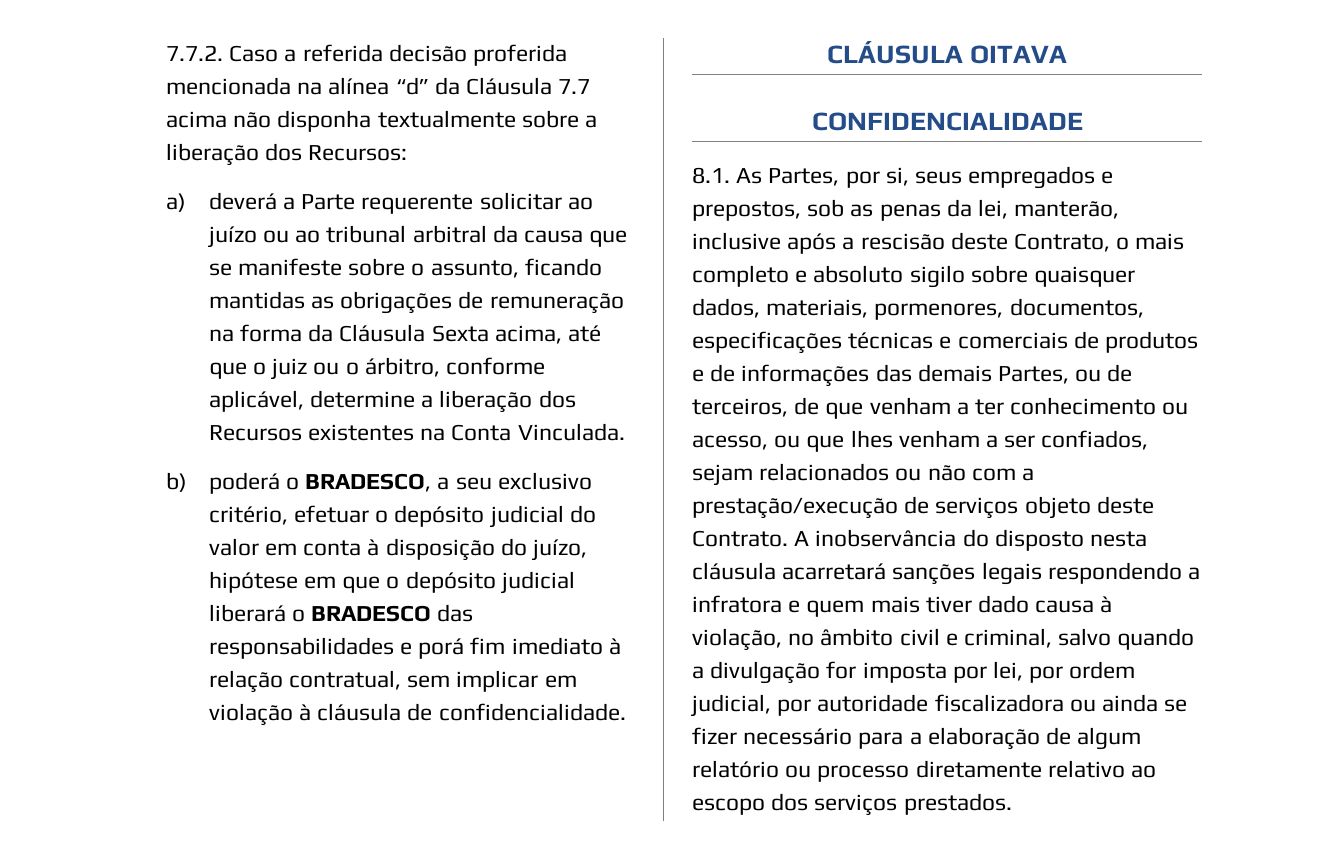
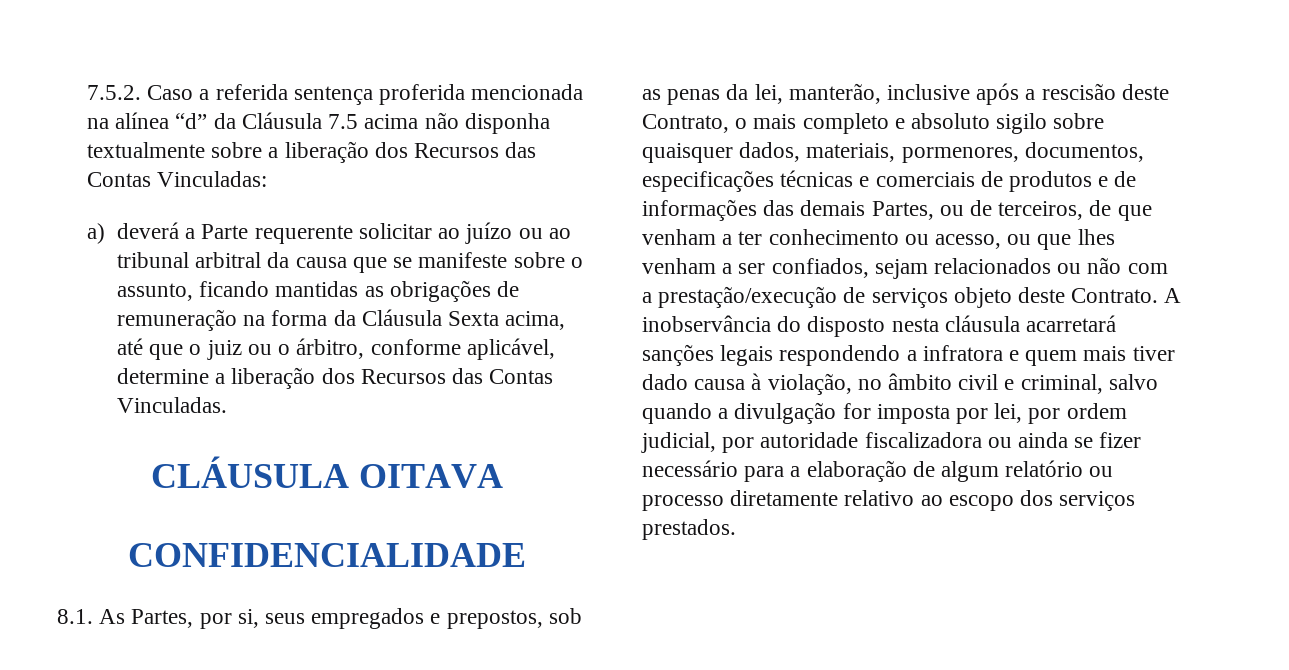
- 7.7.2. Caso a referida decisão proferida mencionada na alínea “d” da Cláusula 7.7 acima não disponha textualmente sobre a liberação dos Recursos:
+ 7.5.2. Caso a referida sentença proferida mencionada na alínea “d” da Cláusula 7.5 acima não disponha textualmente sobre a liberação dos Recursos das Contas Vinculadas:
- a) deverá a Parte requerente solicitar ao juízo ou ao tribunal arbitral da causa que se manifeste sobre o assunto, ficando mantidas as obrigações de remuneração na forma da Cláusula Sexta acima, até que o juiz ou o árbitro, conforme aplicável, determine a liberação dos Recursos existentes na Conta Vinculada.
- b) poderá o BRADESCO, a seu exclusivo critério, efetuar o depósito judicial do valor em conta à disposição do juízo, hipótese em que o depósito judicial liberará o BRADESCO das responsabilidades e porá fim imediato à relação contratual, sem implicar em violação à cláusula de confidencialidade.
+ a) deverá a Parte requerente solicitar ao juízo ou ao tribunal arbitral da causa que se manifeste sobre o assunto, ficando mantidas as obrigações de remuneração na forma da Cláusula Sexta acima, até que o juiz ou o árbitro, conforme aplicável, determine a liberação dos Recursos das Contas Vinculadas.

